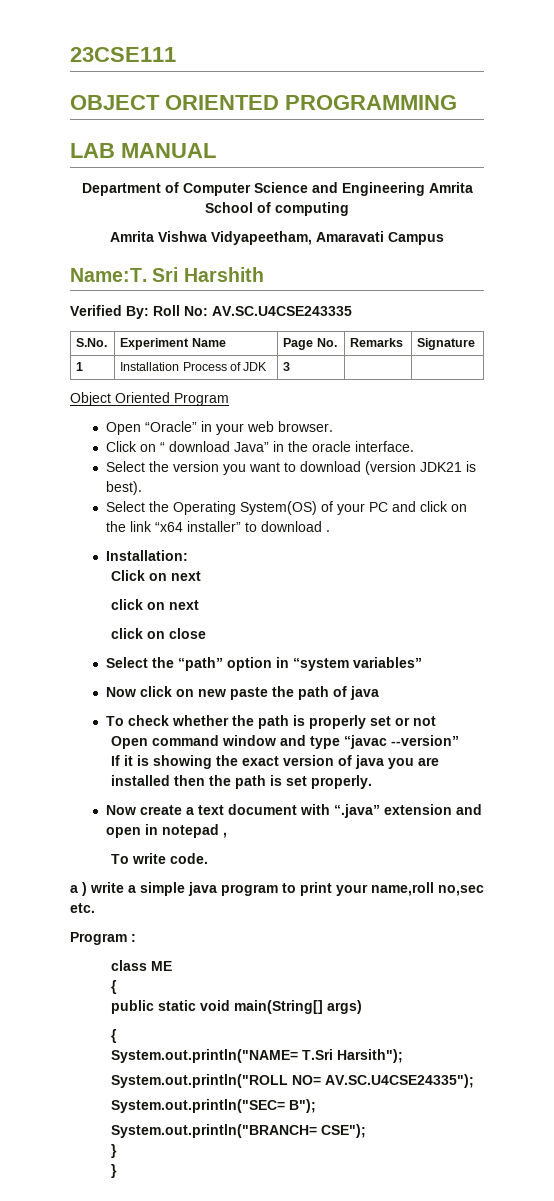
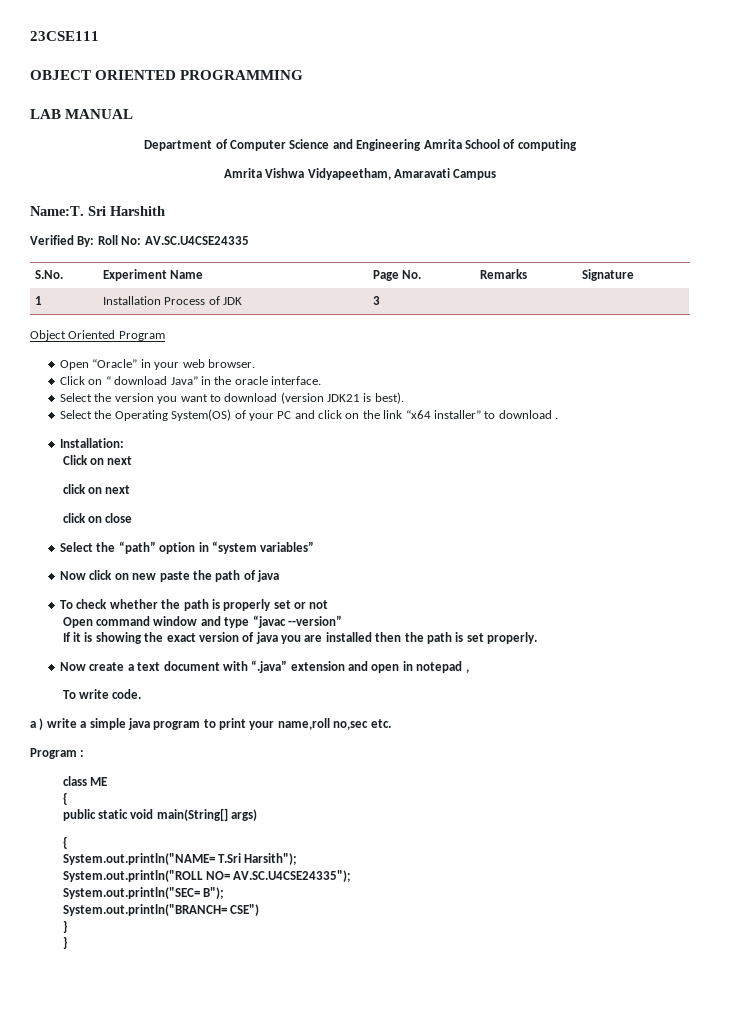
- Verified By: Roll No: AV.SC.U4CSE243335
+ Verified By: Roll No: AV.SC.U4CSE24335
- System.out.println("BRANCH= CSE");
+ System.out.println("BRANCH= CSE")

